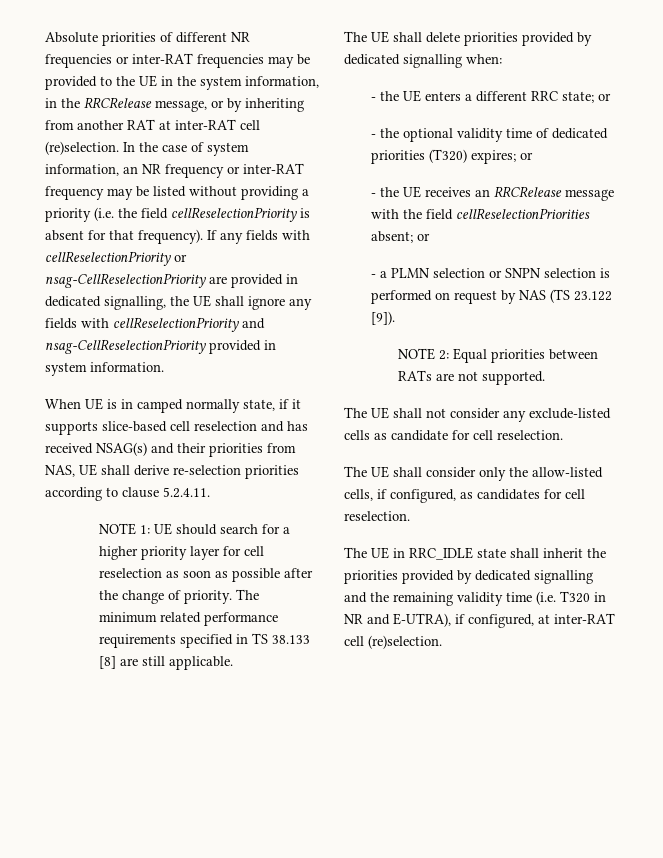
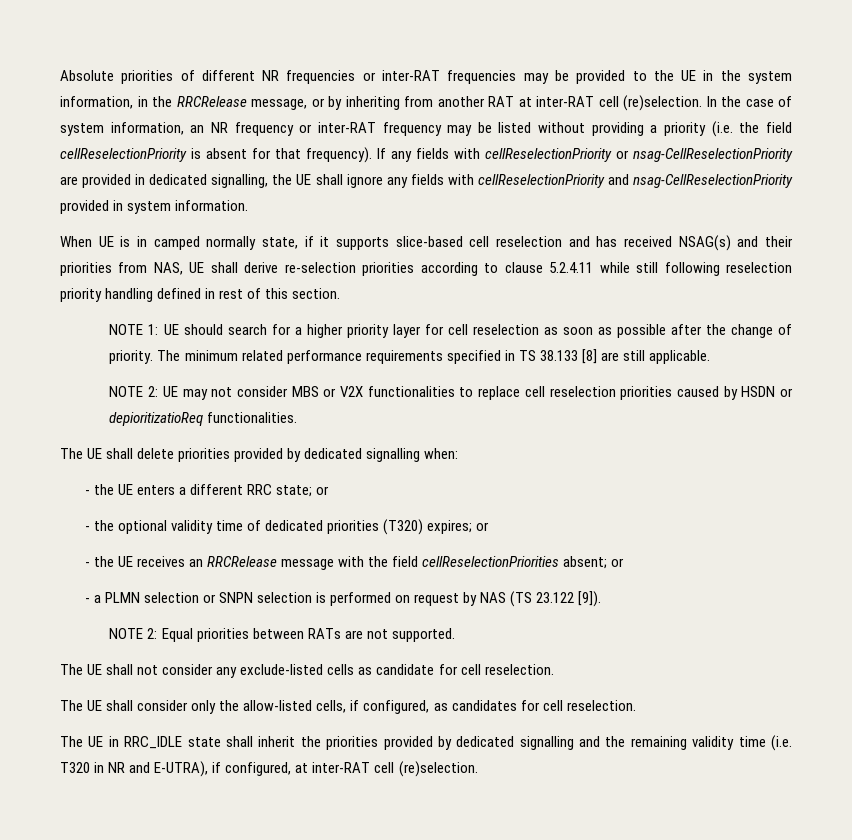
- When UE is in camped normally state, if it supports slice-based cell reselection and has received NSAG(s) and their priorities from NAS, UE shall derive re-selection priorities according to clause 5.2.4.11.
+ When UE is in camped normally state, if it supports slice-based cell reselection and has received NSAG(s) and their priorities from NAS, UE shall derive re-selection priorities according to clause 5.2.4.11 while still following reselection priority handling defined in rest of this section.
+ NOTE 2: UE may not consider MBS or V2X functionalities to replace cell reselection priorities caused by HSDN or depioritizatioReq functionalities.

